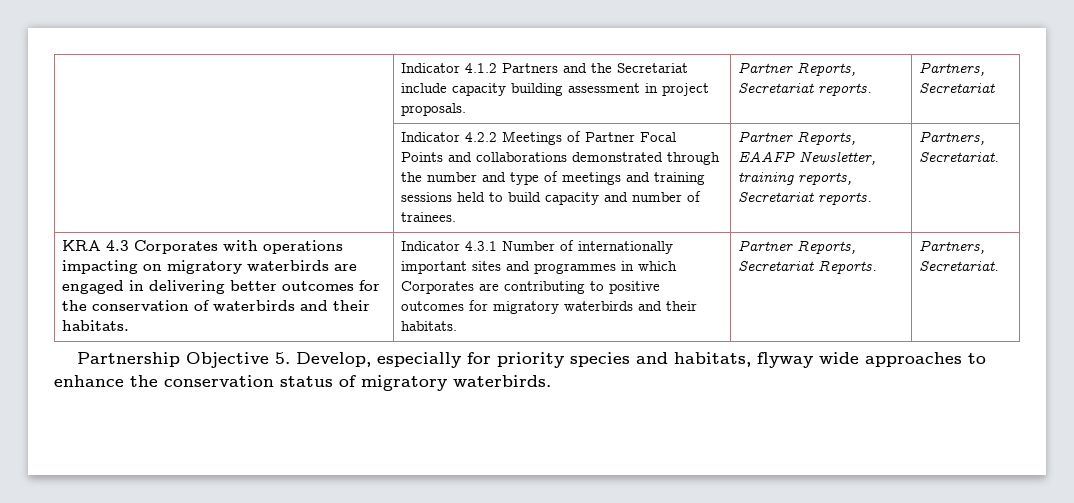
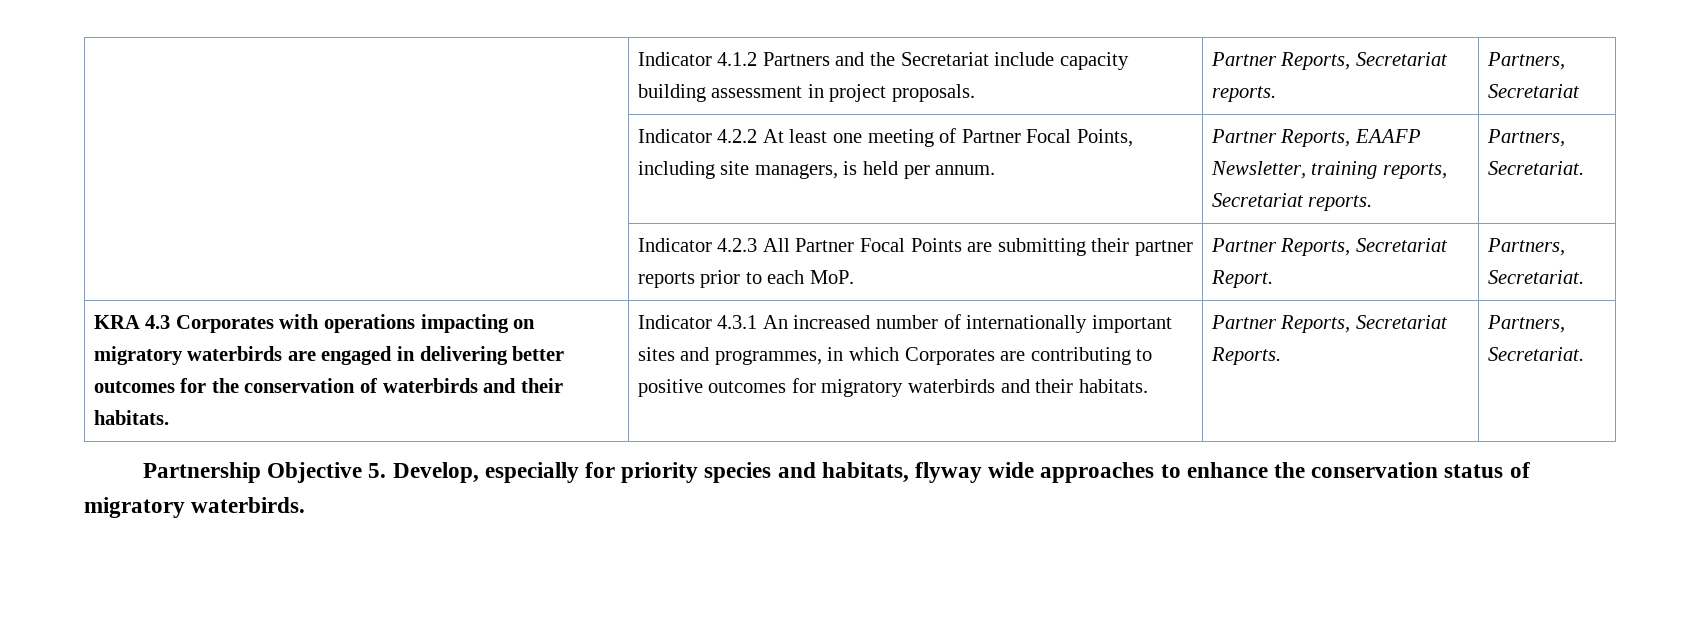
- | Indicator 4.2.2 Meetings of Partner Focal Points and collaborations demonstrated through the number and type of meetings and training sessions held to build capacity and number of trainees. | Partner Reports, EAAFP Newsletter, training reports, Secretariat reports. | Partners, Secretariat.
+ | Indicator 4.2.2 At least one meeting of Partner Focal Points, including site managers, is held per annum. | Partner Reports, EAAFP Newsletter, training reports, Secretariat reports. | Partners, Secretariat.
+ | Indicator 4.2.3 All Partner Focal Points are submitting their partner reports prior to each MoP. | Partner Reports, Secretariat Report. | Partners, Secretariat.
- Indicator 4.3.1 Number of internationally important sites and programmes in which Corporates are contributing to positive outcomes for migratory waterbirds and their habitats.
+ Indicator 4.3.1 An increased number of internationally important sites and programmes, in which Corporates are contributing to positive outcomes for migratory waterbirds and their habitats.

